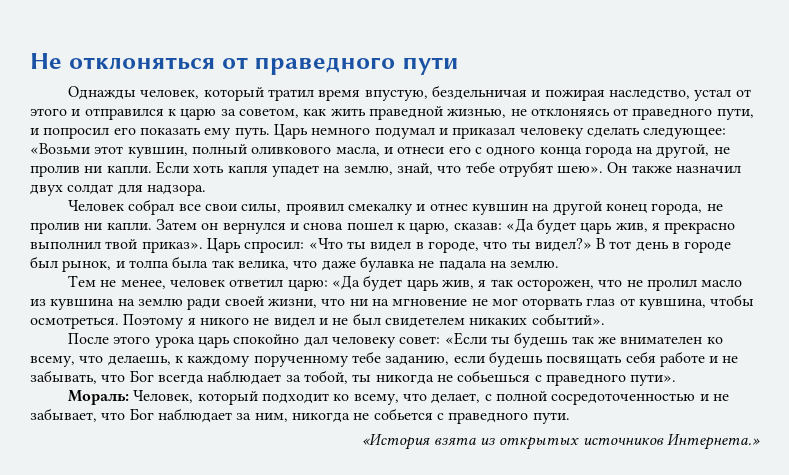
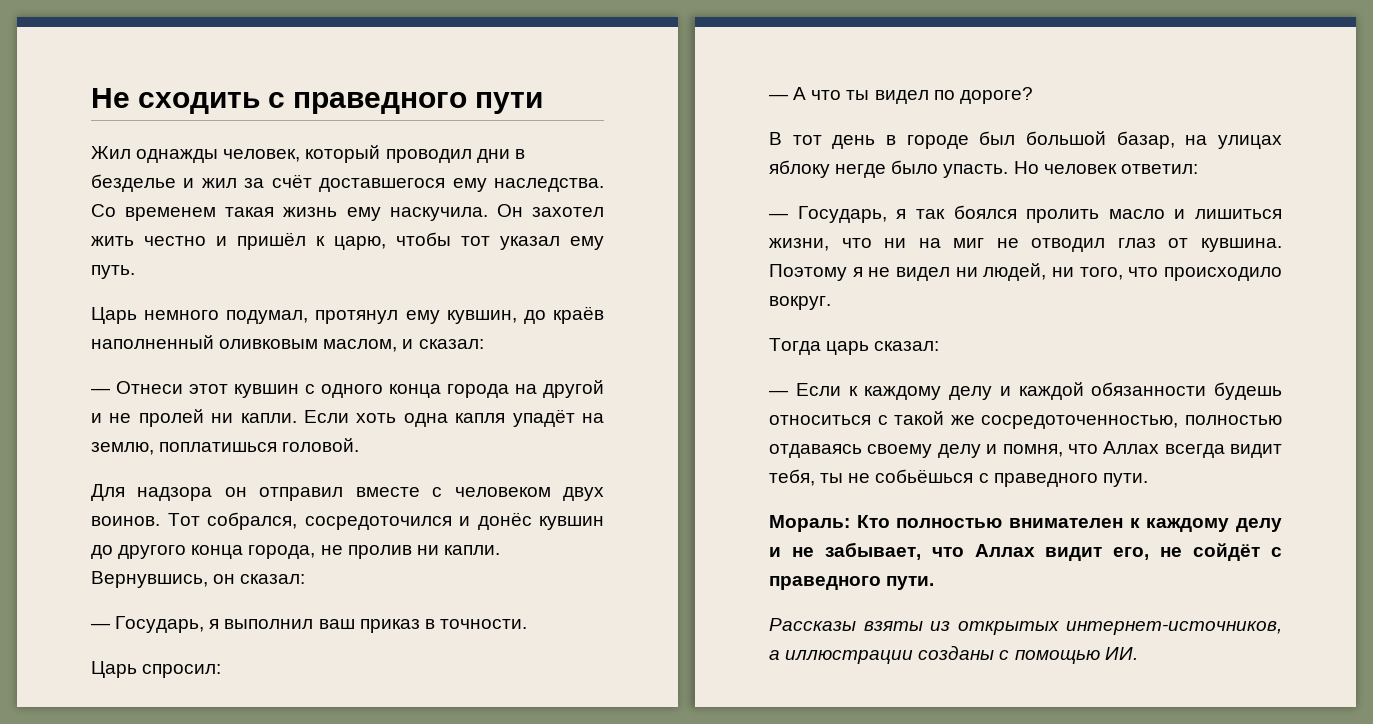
- Не отклоняться от праведного пути
+ Не сходить с праведного пути
- Однажды человек, который тратил время впустую, бездельничая и пожирая наследство, устал от этого и отправился к царю за советом, как жить праведной жизнью, не отклоняясь от праведного пути, и попросил его показать ему путь. Царь немного подумал и приказал человеку сделать следующее: «Возьми этот кувшин, полный оливкового масла, и отнеси его с одного конца города на другой, не пролив ни капли. Если хоть капля упадет на землю, знай, что тебе отрубят шею». Он также назначил двух солдат для надзора.
- Человек собрал все свои силы, проявил смекалку и отнес кувшин на другой конец города, не пролив ни капли.
+ Жил однажды человек, который проводил дни в безделье и жил за счёт доставшегося ему наследства. Со временем такая жизнь ему наскучила. Он захотел жить честно и пришёл к царю, чтобы тот указал ему путь.
+ Царь немного подумал, протянул ему кувшин, до краёв наполненный оливковым маслом, и сказал:
+ — Отнеси этот кувшин с одного конца города на другой и не пролей ни капли. Если хоть одна капля упадёт на землю, поплатишься головой.
+ Для надзора он отправил вместе с человеком двух воинов. Тот собрался, сосредоточился и донёс кувшин до другого конца города, не пролив ни капли.
- Затем он вернулся и снова пошел к царю, сказав: «Да будет царь жив, я прекрасно выполнил твой приказ». Царь спросил: «Что ты видел в городе, что ты видел?» В тот день в городе был рынок, и толпа была так велика, что даже булавка не падала на землю.
- Тем не менее, человек ответил царю: «Да будет царь жив, я так осторожен, что не пролил масло из кувшина на землю ради своей жизни, что ни на мгновение не мог оторвать глаз от кувшина, чтобы осмотреться.
+ Вернувшись, он сказал:
+ — Государь, я выполнил ваш приказ в точности.
+ Царь спросил:
+ — А что ты видел по дороге?
+ В тот день в городе был большой базар, на улицах яблоку негде было упасть. Но человек ответил:
+ — Государь, я так боялся пролить масло и лишиться жизни, что ни на миг не отводил глаз от кувшина.
- Поэтому я никого не видел и не был свидетелем никаких событий».
- После этого урока царь спокойно дал человеку совет: «Если ты будешь так же внимателен ко всему, что делаешь, к каждому порученному тебе заданию, если будешь посвящать себя работе и не забывать, что Бог всегда наблюдает за тобой, ты никогда не собьешься с праведного пути».
+ Поэтому я не видел ни людей, ни того, что происходило вокруг.
+ Тогда царь сказал:
+ — Если к каждому делу и каждой обязанности будешь относиться с такой же сосредоточенностью, полностью отдаваясь своему делу и помня, что Аллах всегда видит тебя, ты не собьёшься с праведного пути.
- Мораль: Человек, который подходит ко всему, что делает, с полной сосредоточенностью и не забывает, что Бог наблюдает за ним, никогда не собьется с праведного пути.
- «История взята из открытых источников Интернета.»
+ Мораль: Кто полностью внимателен к каждому делу и не забывает, что Аллах видит его, не сойдёт с праведного пути.
+ Рассказы взяты из открытых интернет-источников, а иллюстрации созданы с помощью ИИ.

